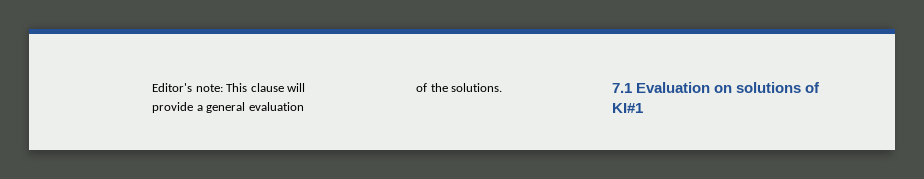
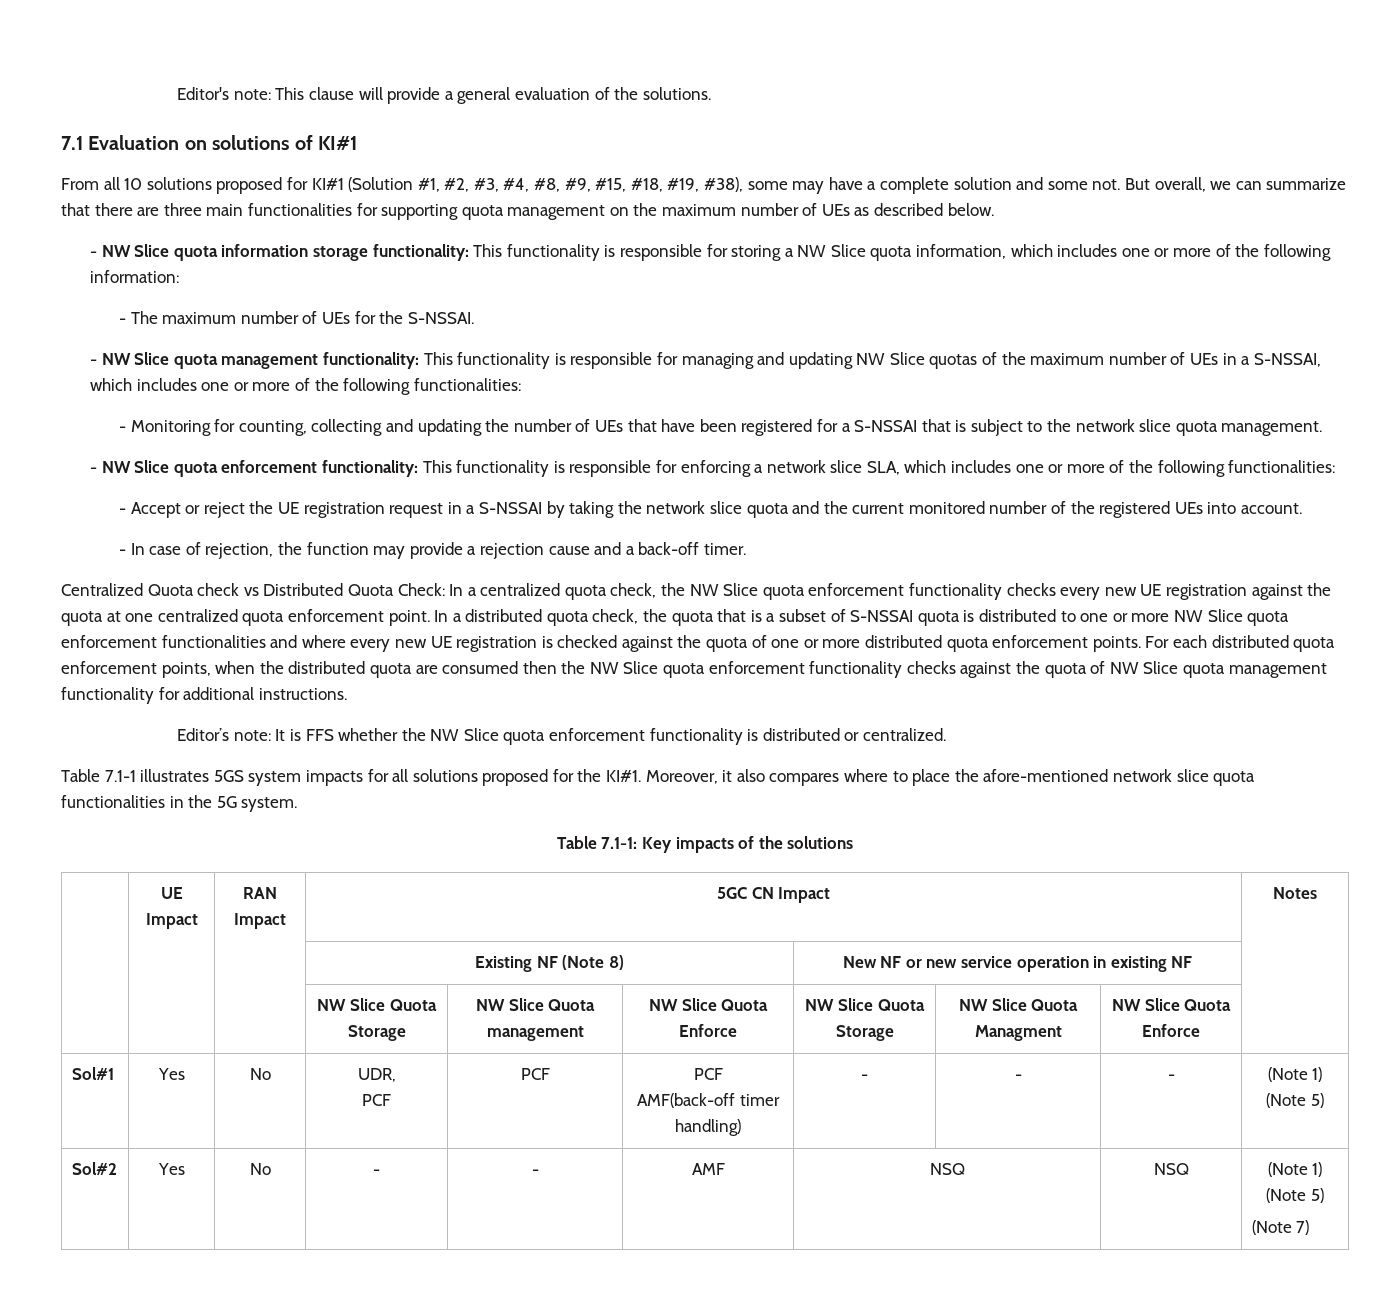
+ From all 10 solutions proposed for KI#1 (Solution #1, #2, #3, #4, #8, #9, #15, #18, #19, #38), some may have a complete solution and some not. But overall, we can summarize that there are three main functionalities for supporting quota management on the maximum number of UEs as described below.
+ - NW Slice quota information storage functionality: This functionality is responsible for storing a NW Slice quota information, which includes one or more of the following information:
+ - The maximum number of UEs for the S-NSSAI.
+ - NW Slice quota management functionality: This functionality is responsible for managing and updating NW Slice quotas of the maximum number of UEs in a S-NSSAI, which includes one or more of the following functionalities:
+ - Monitoring for counting, collecting and updating the number of UEs that have been registered for a S-NSSAI that is subject to the network slice quota management.
+ - NW Slice quota enforcement functionality: This functionality is responsible for enforcing a network slice SLA, which includes one or more of the following functionalities:
+ - Accept or reject the UE registration request in a S-NSSAI by taking the network slice quota and the current monitored number of the registered UEs into account.
+ - In case of rejection, the function may provide a rejection cause and a back-off timer.
+ Centralized Quota check vs Distributed Quota Check: In a centralized quota check, the NW Slice quota enforcement functionality checks every new UE registration against the quota at one centralized quota enforcement point. In a distributed quota check, the quota that is a subset of S-NSSAI quota is distributed to one or more NW Slice quota enforcement functionalities and where every new UE registration is checked against the quota of one or more distributed quota enforcement points. For each distributed quota enforcement points, when the distributed quota are consumed then the NW Slice quota enforcement functionality checks against the quota of NW Slice quota management functionality for additional instructions.
+ Editor’s note: It is FFS whether the NW Slice quota enforcement functionality is distributed or centralized.
+ Table 7.1-1 illustrates 5GS system impacts for all solutions proposed for the KI#1. Moreover, it also compares where to place the afore-mentioned network slice quota functionalities in the 5G system.
+ Table 7.1-1: Key impacts of the solutions
+ | UE Impact | RAN Impact | 5GC CN Impact | Notes
+ | | | Existing NF (Note 8) | New NF or new service operation in existing NF |
+ | | | NW Slice Quota Storage | NW Slice Quota management | NW Slice Quota Enforce | NW Slice Quota Storage | NW Slice Quota Managment | NW Slice Quota Enforce |
+ Sol#1 | Yes | No | UDR,
+ PCF | PCF | PCF
+ AMF(back-off timer handling) | - | - | - | (Note 1) (Note 5)
+ Sol#2 | Yes | No | - | - | AMF | NSQ | NSQ | (Note 1) (Note 5)
+ (Note 7)

